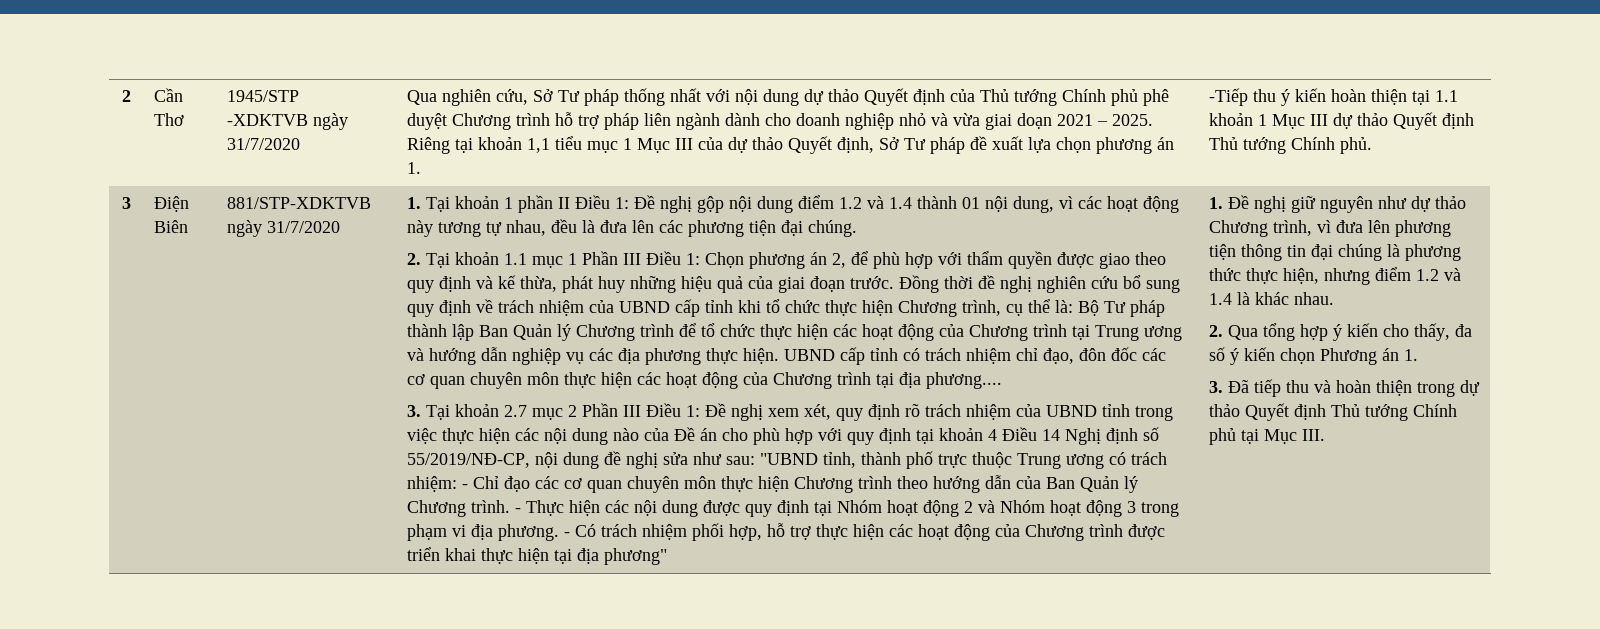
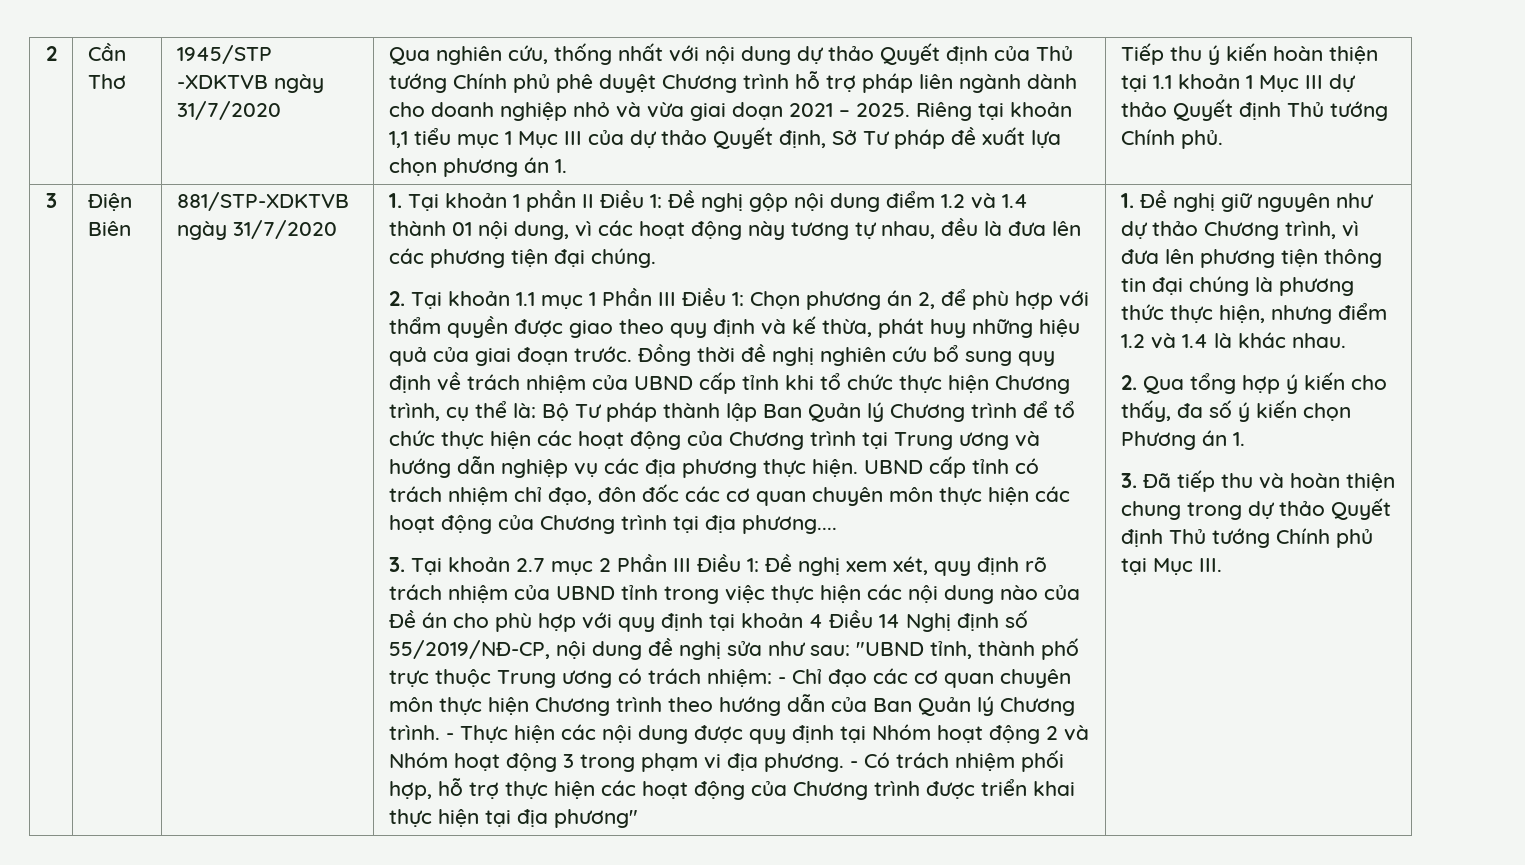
- Qua nghiên cứu, Sở Tư pháp thống nhất với nội dung dự thảo Quyết định của Thủ tướng Chính phủ phê duyệt Chương trình hỗ trợ pháp liên ngành dành cho doanh nghiệp nhỏ và vừa giai doạn 2021 – 2025.
+ Qua nghiên cứu, thống nhất với nội dung dự thảo Quyết định của Thủ tướng Chính phủ phê duyệt Chương trình hỗ trợ pháp liên ngành dành cho doanh nghiệp nhỏ và vừa giai doạn 2021 – 2025.
- -Tiếp thu ý kiến hoàn thiện tại 1.1 khoản 1 Mục III dự thảo Quyết định Thủ tướng Chính phủ.
+ Tiếp thu ý kiến hoàn thiện tại 1.1 khoản 1 Mục III dự thảo Quyết định Thủ tướng Chính phủ.
- 3. Đã tiếp thu và hoàn thiện trong dự thảo Quyết định Thủ tướng Chính phủ tại Mục III.
+ 3. Đã tiếp thu và hoàn thiện chung trong dự thảo Quyết định Thủ tướng Chính phủ tại Mục III.

